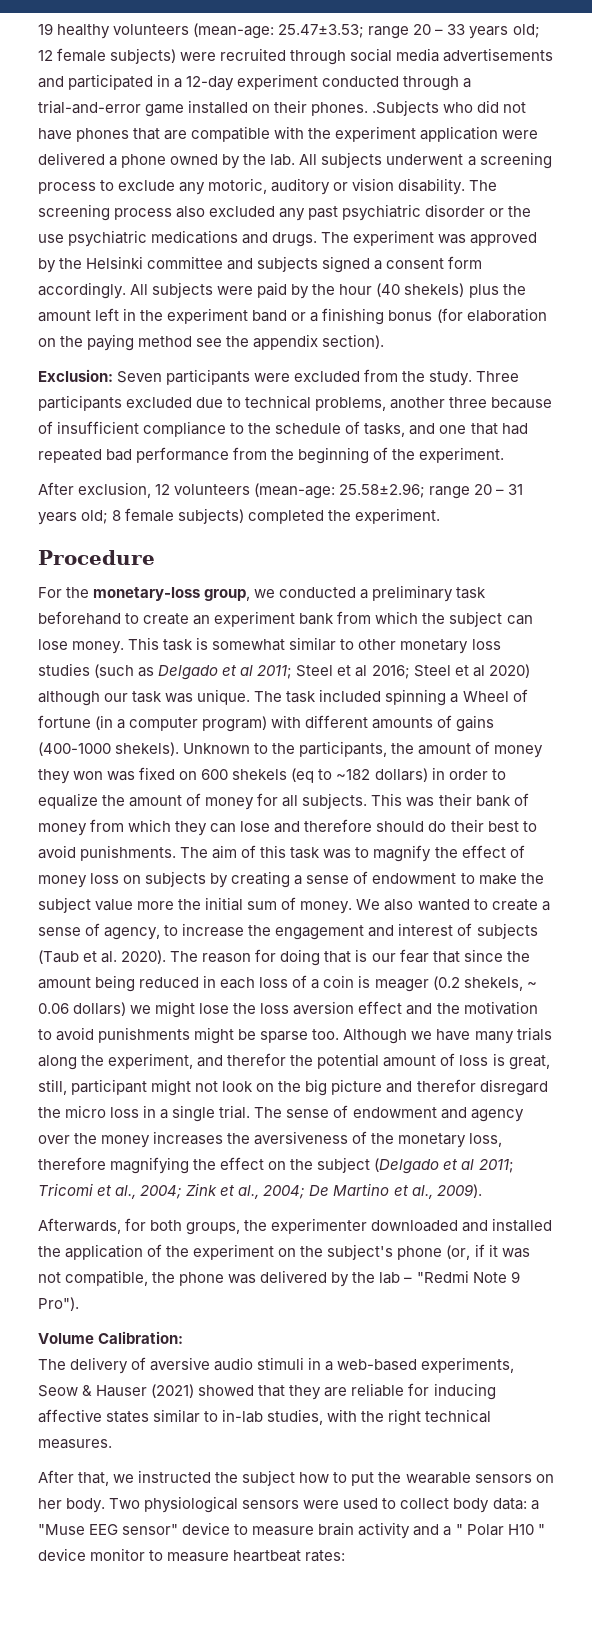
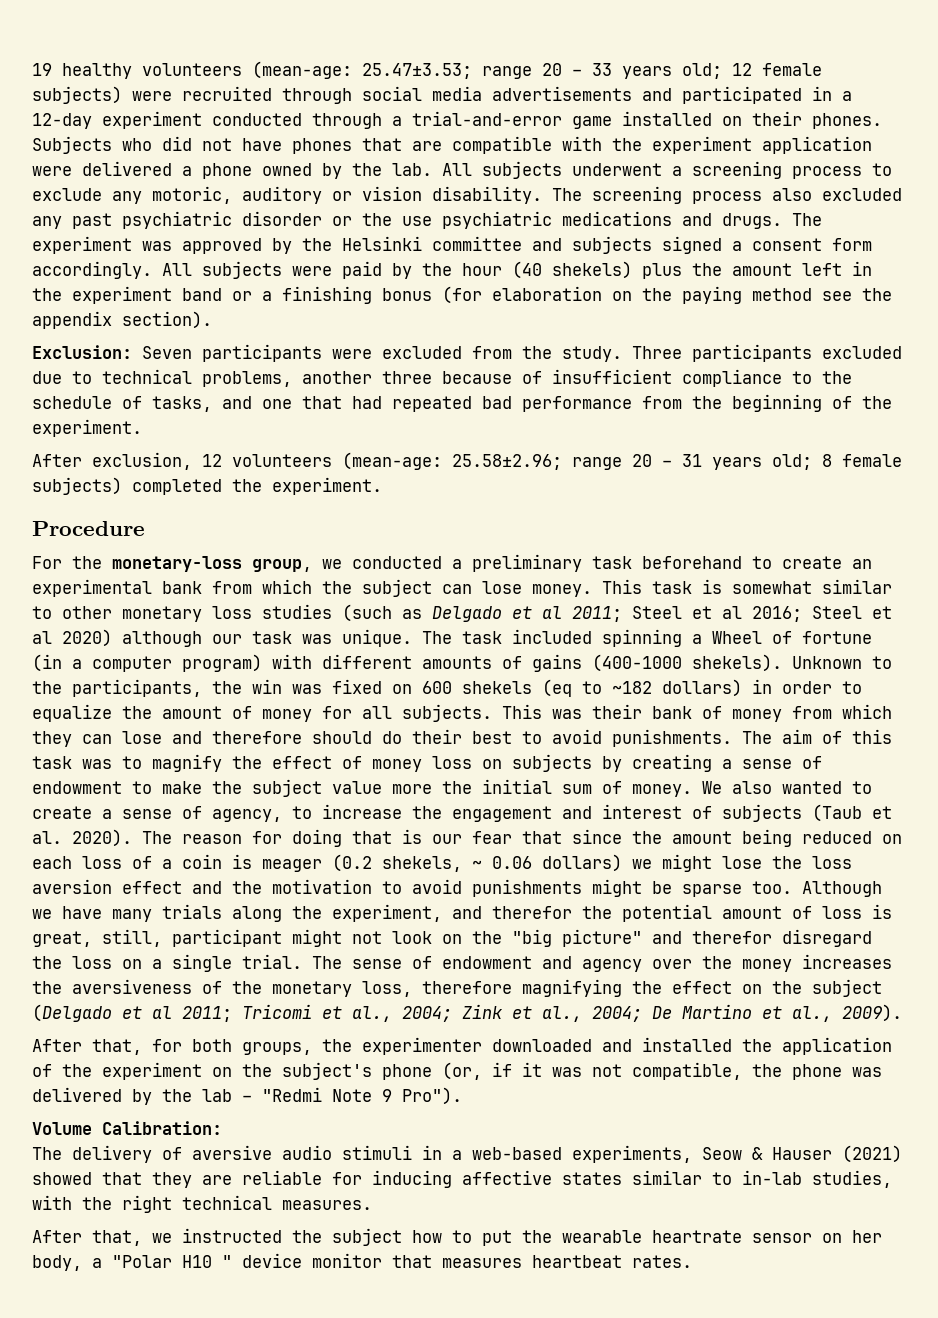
- 19 healthy volunteers (mean-age: 25.47±3.53; range 20 – 33 years old; 12 female subjects) were recruited through social media advertisements and participated in a 12-day experiment conducted through a trial-and-error game installed on their phones. .Subjects who did not have phones that are compatible with the experiment application were delivered a phone owned by the lab.
+ 19 healthy volunteers (mean-age: 25.47±3.53; range 20 – 33 years old; 12 female subjects) were recruited through social media advertisements and participated in a 12-day experiment conducted through a trial-and-error game installed on their phones. Subjects who did not have phones that are compatible with the experiment application were delivered a phone owned by the lab.
- For the monetary-loss group, we conducted a preliminary task beforehand to create an experiment bank from which the subject can lose money.
+ For the monetary-loss group, we conducted a preliminary task beforehand to create an experimental bank from which the subject can lose money.
- Unknown to the participants, the amount of money they won was fixed on 600 shekels (eq to ~182 dollars) in order to equalize the amount of money for all subjects.
+ Unknown to the participants, the win was fixed on 600 shekels (eq to ~182 dollars) in order to equalize the amount of money for all subjects.
- The reason for doing that is our fear that since the amount being reduced in each loss of a coin is meager (0.2 shekels, ~ 0.06 dollars) we might lose the loss aversion effect and the motivation to avoid punishments might be sparse too.
+ The reason for doing that is our fear that since the amount being reduced on each loss of a coin is meager (0.2 shekels, ~ 0.06 dollars) we might lose the loss aversion effect and the motivation to avoid punishments might be sparse too.
- Although we have many trials along the experiment, and therefor the potential amount of loss is great, still, participant might not look on the big picture and therefor disregard the micro loss in a single trial.
+ Although we have many trials along the experiment, and therefor the potential amount of loss is great, still, participant might not look on the "big picture" and therefor disregard the loss on a single trial.
- Afterwards, for both groups, the experimenter downloaded and installed the application of the experiment on the subject's phone (or, if it was not compatible, the phone was delivered by the lab – "Redmi Note 9 Pro").
+ After that, for both groups, the experimenter downloaded and installed the application of the experiment on the subject's phone (or, if it was not compatible, the phone was delivered by the lab – "Redmi Note 9 Pro").
- After that, we instructed the subject how to put the wearable sensors on her body. Two physiological sensors were used to collect body data: a "Muse EEG sensor" device to measure brain activity and a " Polar H10 " device monitor to measure heartbeat rates:
+ After that, we instructed the subject how to put the wearable heartrate sensor on her body, a "Polar H10 " device monitor that measures heartbeat rates.

